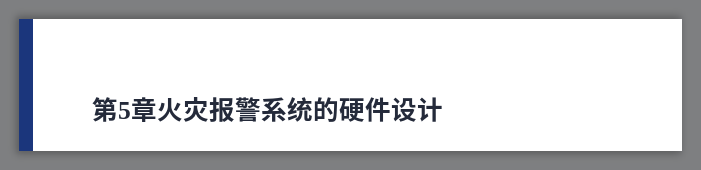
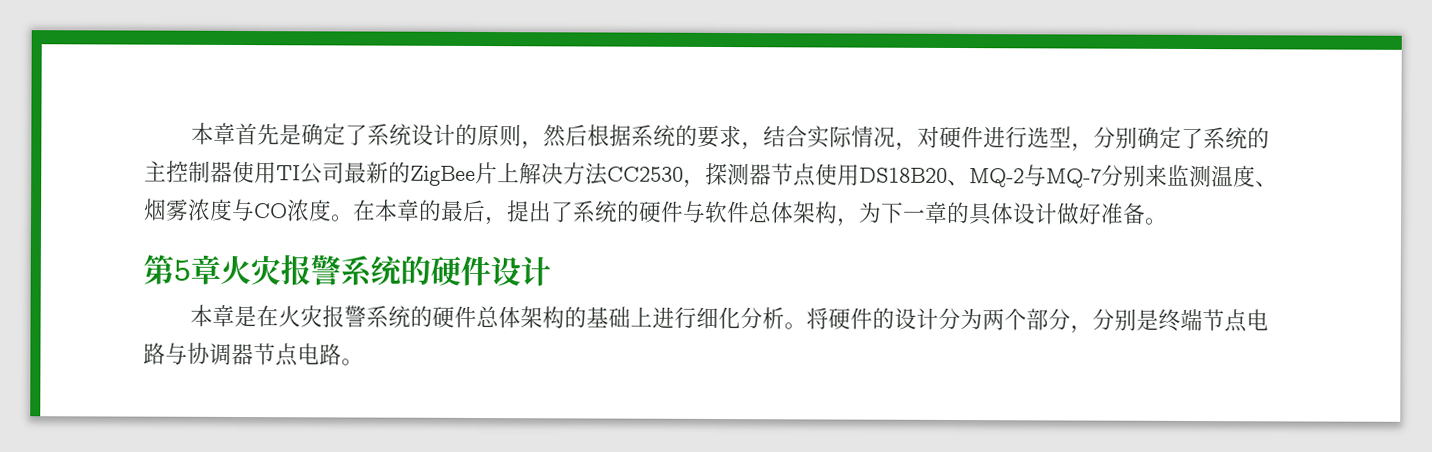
+ 本章首先是确定了系统设计的原则，然后根据系统的要求，结合实际情况，对硬件进行选型，分别确定了系统的主控制器使用TI公司最新的ZigBee片上解决方法CC2530，探测器节点使用DS18B20、MQ-2与MQ-7分别来监测温度、烟雾浓度与CO浓度。在本章的最后，提出了系统的硬件与软件总体架构，为下一章的具体设计做好准备。
+ 本章是在火灾报警系统的硬件总体架构的基础上进行细化分析。将硬件的设计分为两个部分，分别是终端节点电路与协调器节点电路。

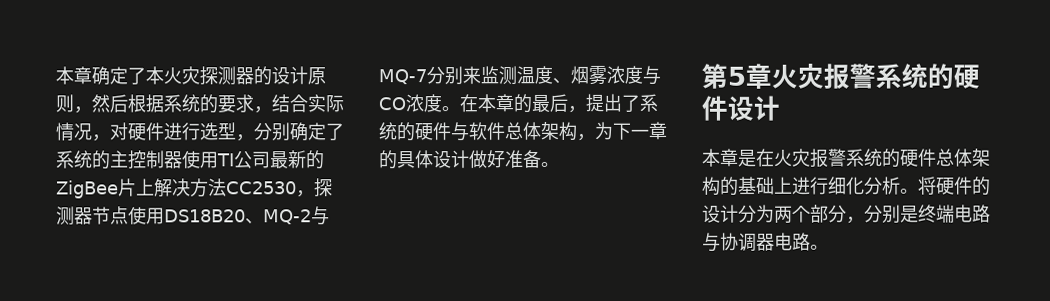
- 本章首先是确定了系统设计的原则，然后根据系统的要求，结合实际情况，对硬件进行选型，分别确定了系统的主控制器使用TI公司最新的ZigBee片上解决方法CC2530，探测器节点使用DS18B20、MQ-2与MQ-7分别来监测温度、烟雾浓度与CO浓度。
+ 本章确定了本火灾探测器的设计原则，然后根据系统的要求，结合实际情况，对硬件进行选型，分别确定了系统的主控制器使用TI公司最新的ZigBee片上解决方法CC2530，探测器节点使用DS18B20、MQ-2与MQ-7分别来监测温度、烟雾浓度与CO浓度。
- 将硬件的设计分为两个部分，分别是终端节点电路与协调器节点电路。
+ 将硬件的设计分为两个部分，分别是终端电路与协调器电路。

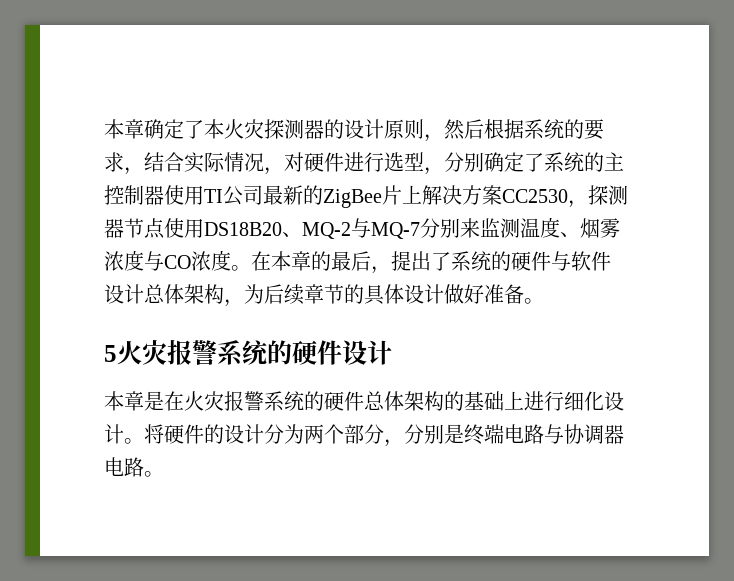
- 本章确定了本火灾探测器的设计原则，然后根据系统的要求，结合实际情况，对硬件进行选型，分别确定了系统的主控制器使用TI公司最新的ZigBee片上解决方法CC2530，探测器节点使用DS18B20、MQ-2与MQ-7分别来监测温度、烟雾浓度与CO浓度。
+ 本章确定了本火灾探测器的设计原则，然后根据系统的要求，结合实际情况，对硬件进行选型，分别确定了系统的主控制器使用TI公司最新的ZigBee片上解决方案CC2530，探测器节点使用DS18B20、MQ-2与MQ-7分别来监测温度、烟雾浓度与CO浓度。
- 在本章的最后，提出了系统的硬件与软件总体架构，为下一章的具体设计做好准备。
+ 在本章的最后，提出了系统的硬件与软件设计总体架构，为后续章节的具体设计做好准备。
- 第5章火灾报警系统的硬件设计
+ 5火灾报警系统的硬件设计
- 本章是在火灾报警系统的硬件总体架构的基础上进行细化分析。
+ 本章是在火灾报警系统的硬件总体架构的基础上进行细化设计。

